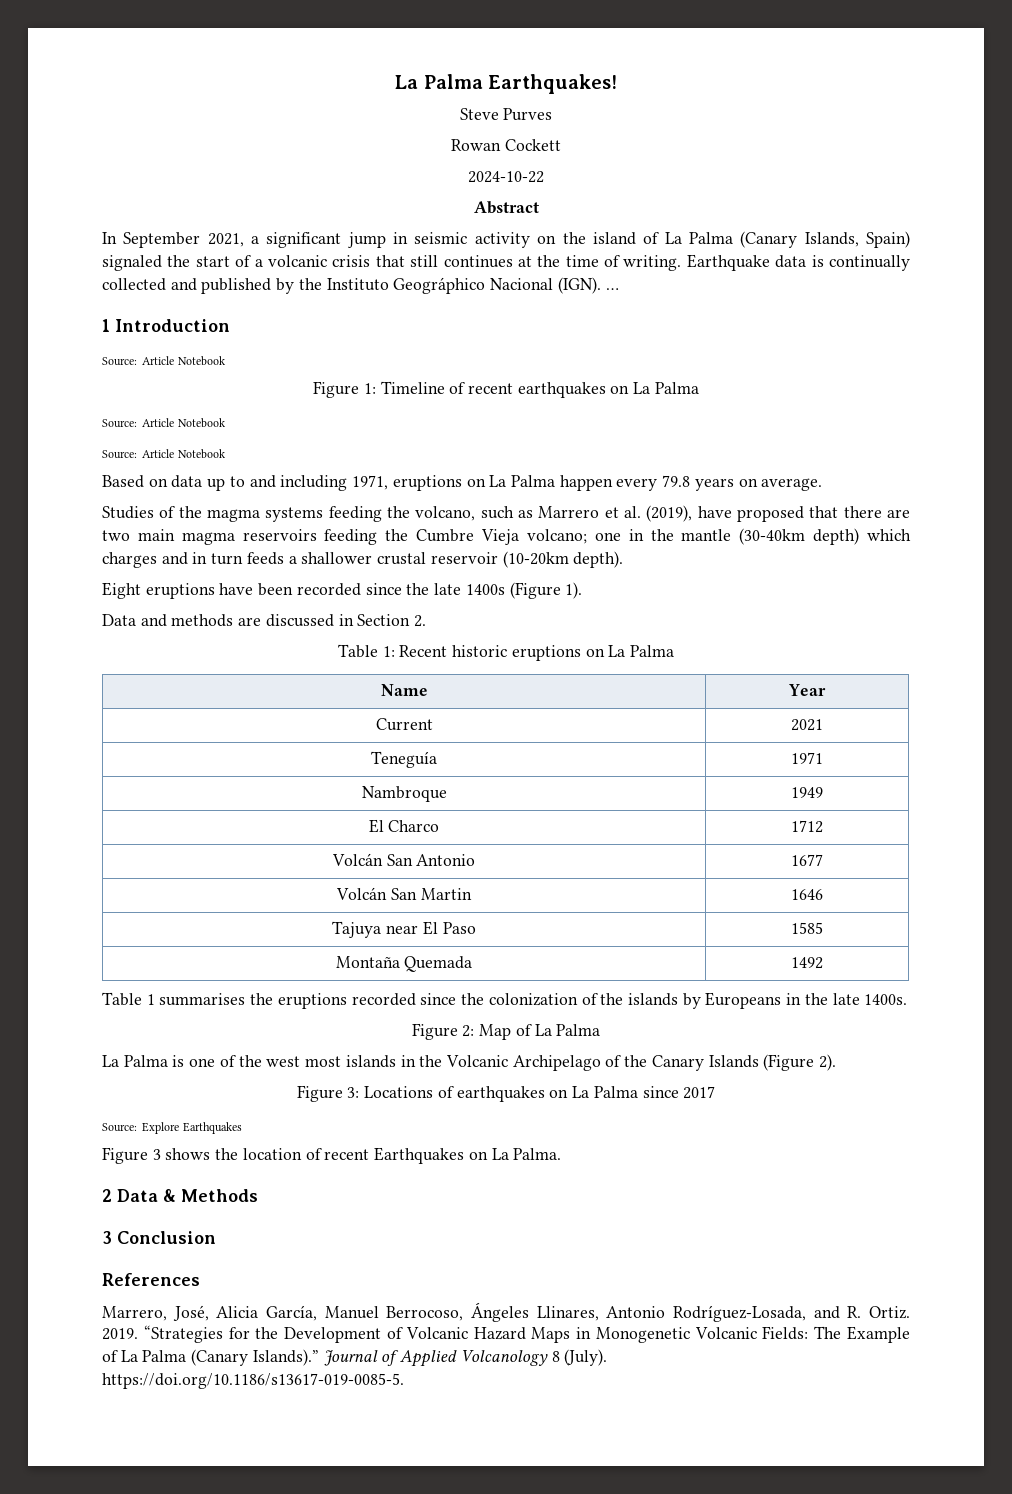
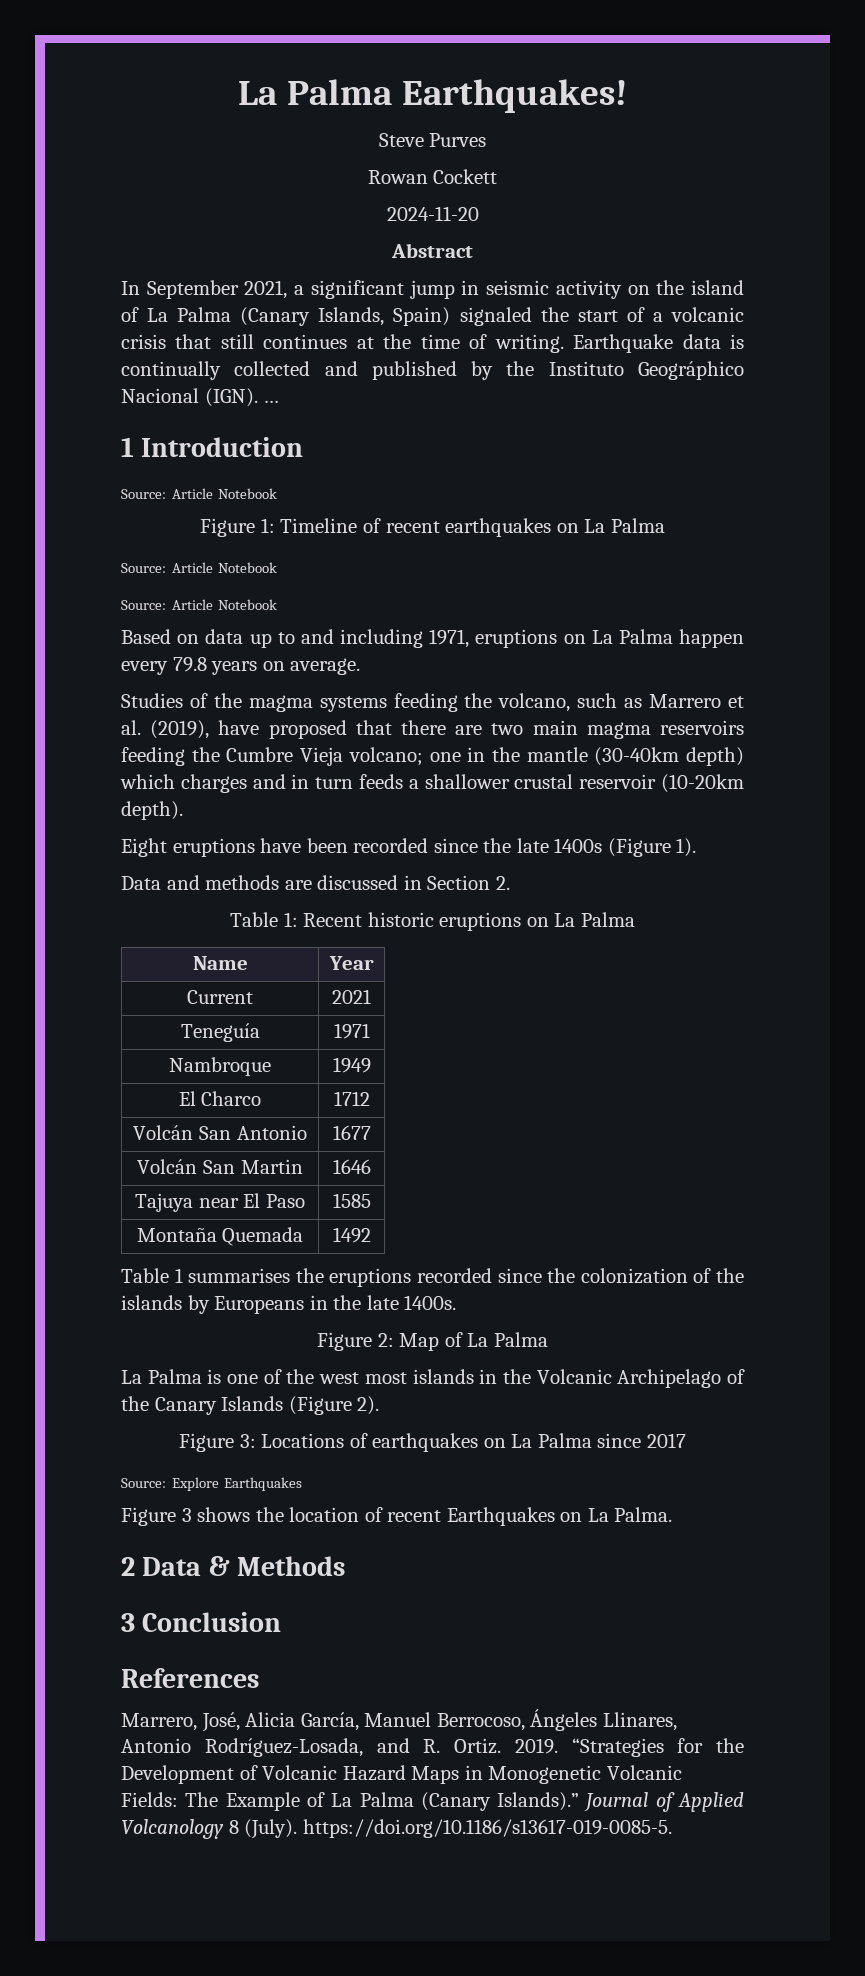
- 2024-10-22
+ 2024-11-20

